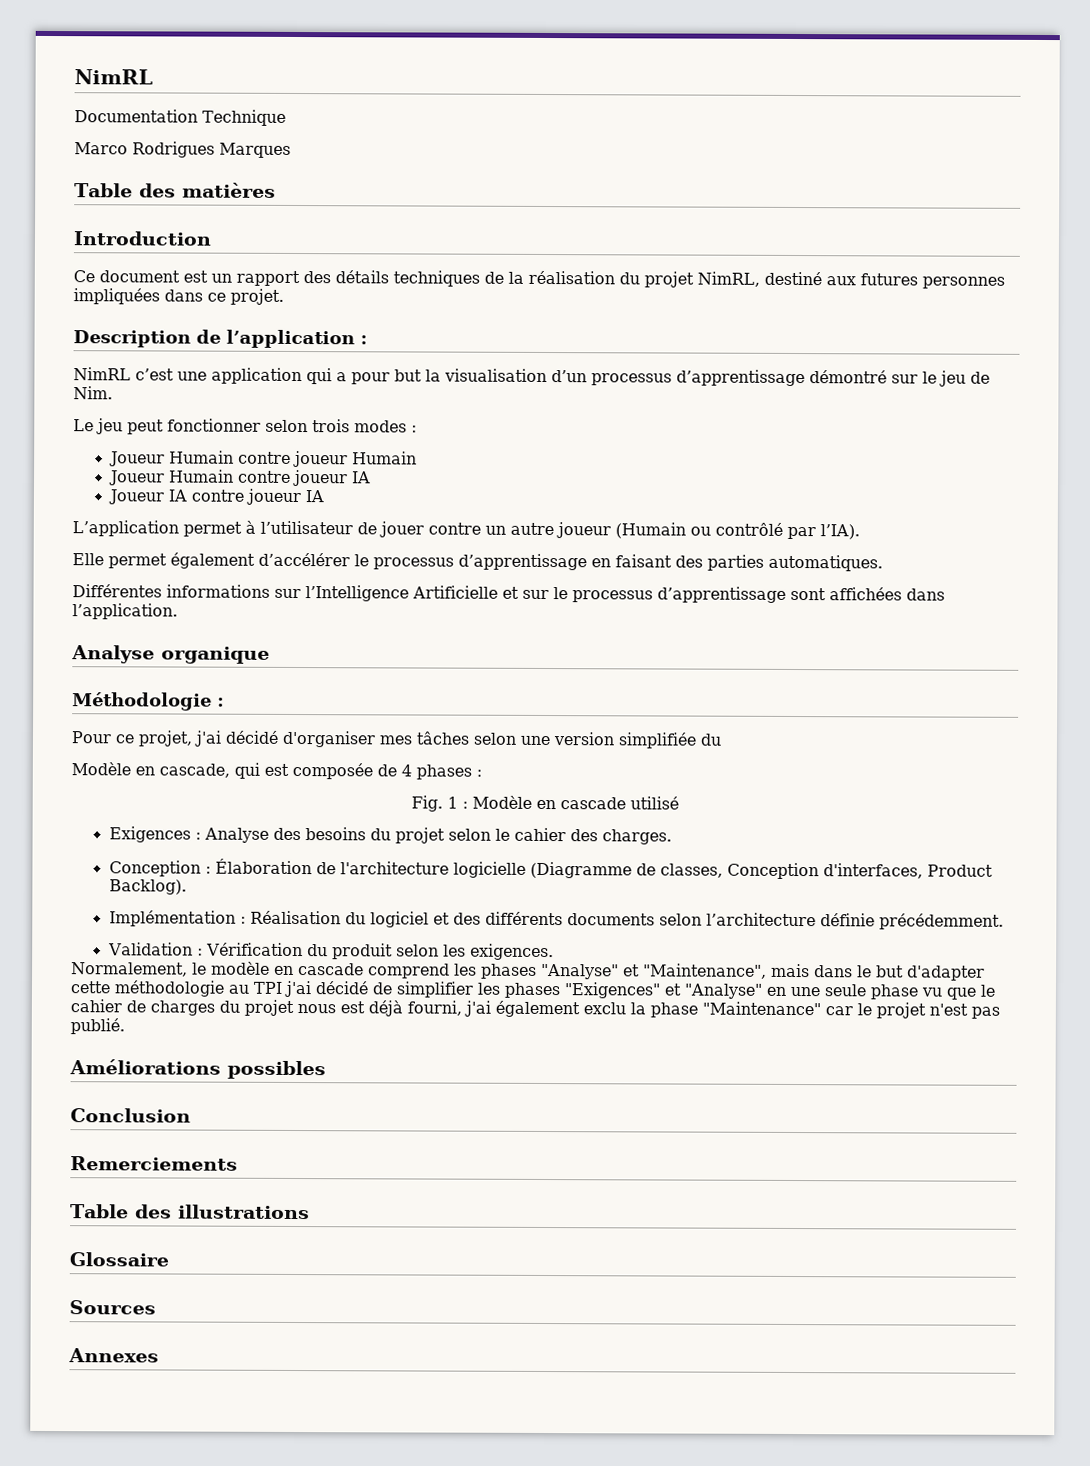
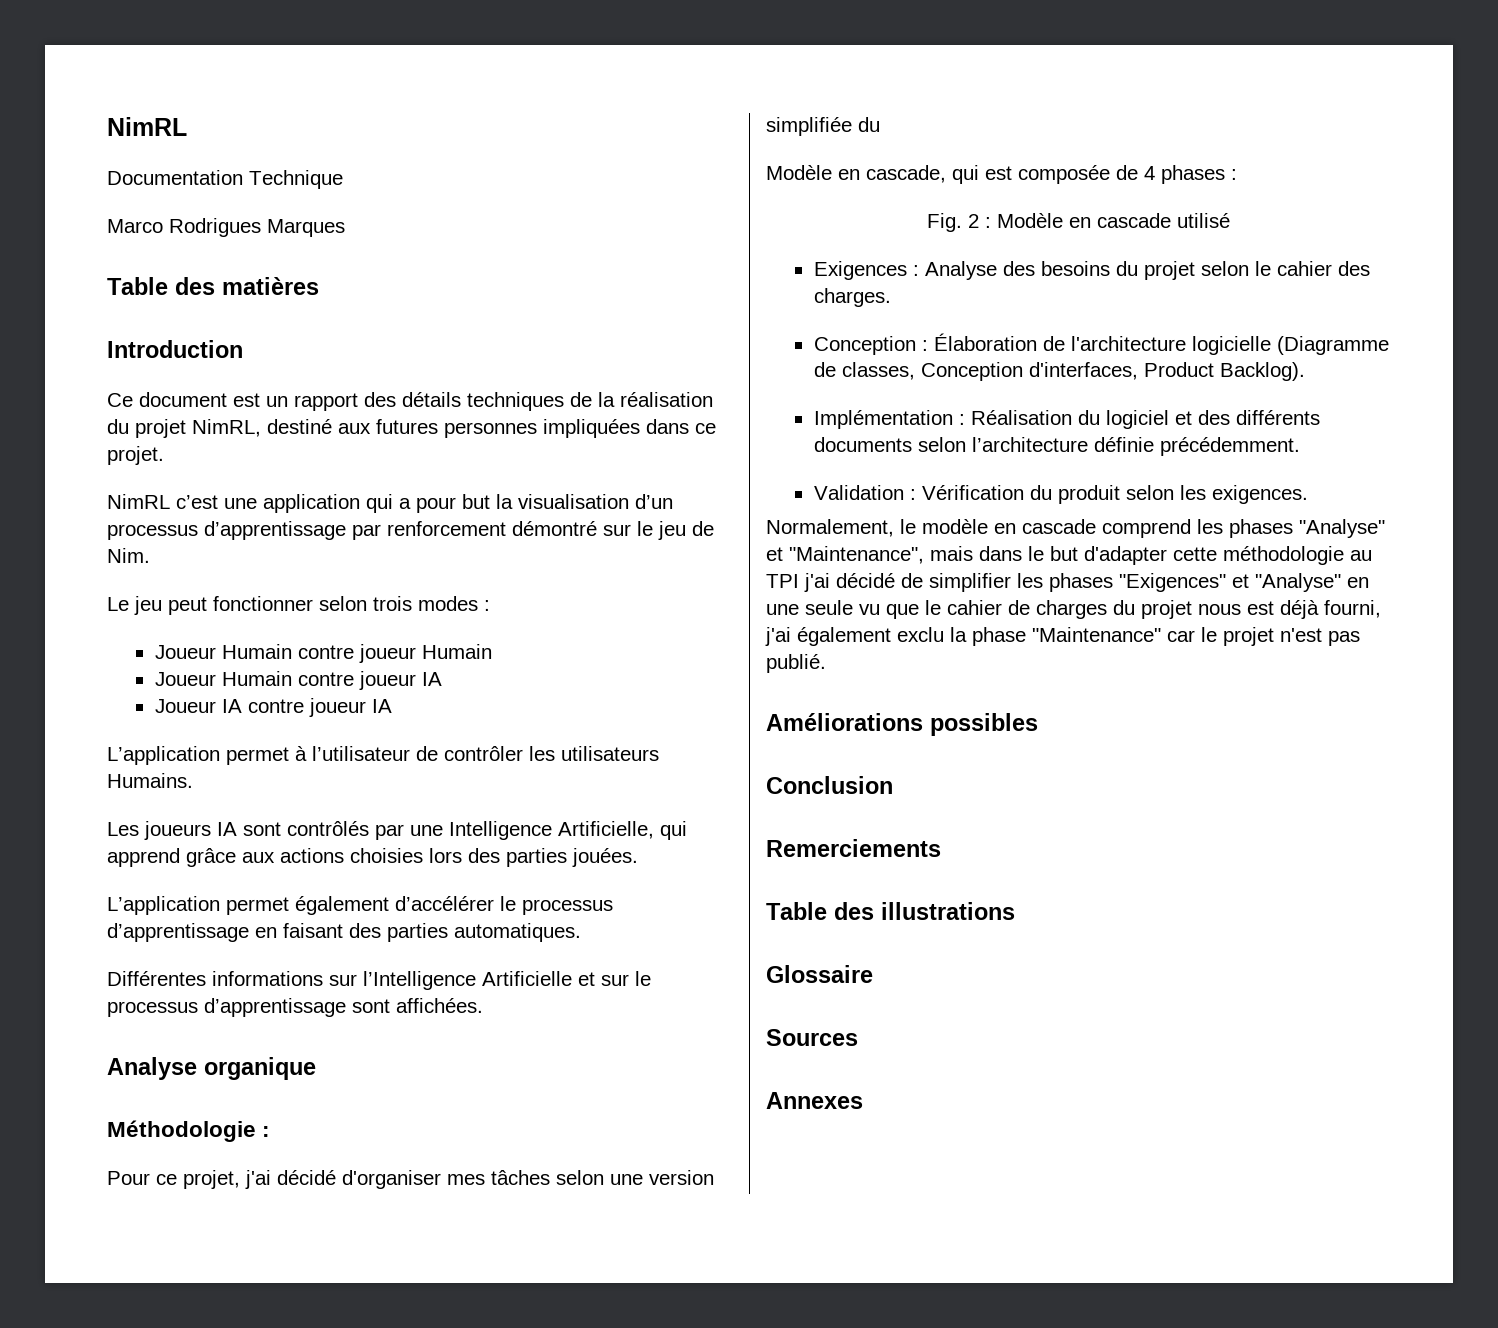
- Description de l’application :
- NimRL c’est une application qui a pour but la visualisation d’un processus d’apprentissage démontré sur le jeu de Nim.
+ NimRL c’est une application qui a pour but la visualisation d’un processus d’apprentissage par renforcement démontré sur le jeu de Nim.
- L’application permet à l’utilisateur de jouer contre un autre joueur (Humain ou contrôlé par l’IA).
- Elle permet également d’accélérer le processus d’apprentissage en faisant des parties automatiques.
+ L’application permet à l’utilisateur de contrôler les utilisateurs Humains.
+ Les joueurs IA sont contrôlés par une Intelligence Artificielle, qui apprend grâce aux actions choisies lors des parties jouées.
+ L’application permet également d’accélérer le processus d’apprentissage en faisant des parties automatiques.
- Différentes informations sur l’Intelligence Artificielle et sur le processus d’apprentissage sont affichées dans l’application.
+ Différentes informations sur l’Intelligence Artificielle et sur le processus d’apprentissage sont affichées.
- Fig. 1 : Modèle en cascade utilisé
+ Fig. 2 : Modèle en cascade utilisé
- Normalement, le modèle en cascade comprend les phases "Analyse" et "Maintenance", mais dans le but d'adapter cette méthodologie au TPI j'ai décidé de simplifier les phases "Exigences" et "Analyse" en une seule phase vu que le cahier de charges du projet nous est déjà fourni, j'ai également exclu la phase "Maintenance" car le projet n'est pas publié.
+ Normalement, le modèle en cascade comprend les phases "Analyse" et "Maintenance", mais dans le but d'adapter cette méthodologie au TPI j'ai décidé de simplifier les phases "Exigences" et "Analyse" en une seule vu que le cahier de charges du projet nous est déjà fourni, j'ai également exclu la phase "Maintenance" car le projet n'est pas publié.

